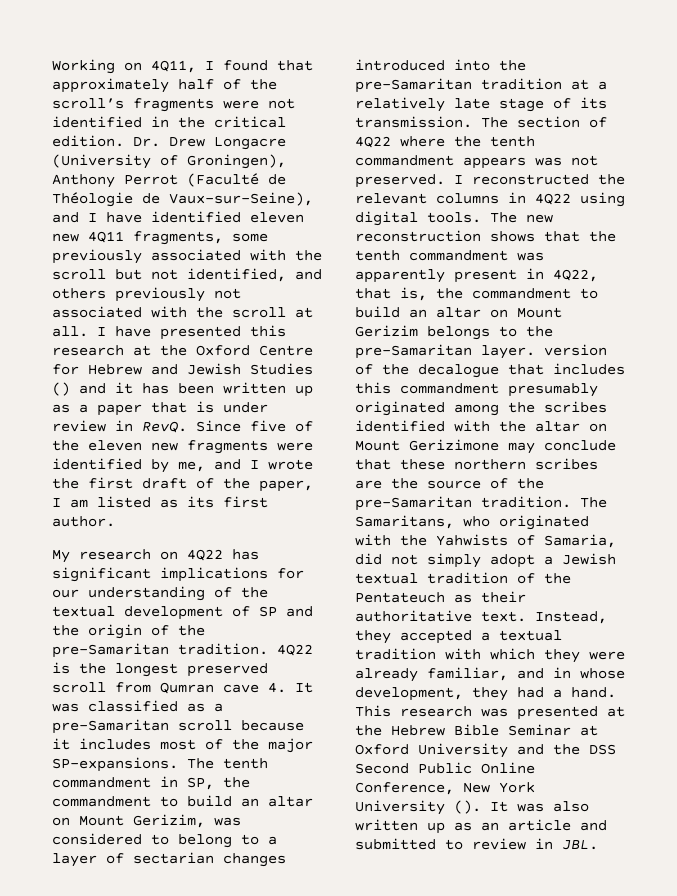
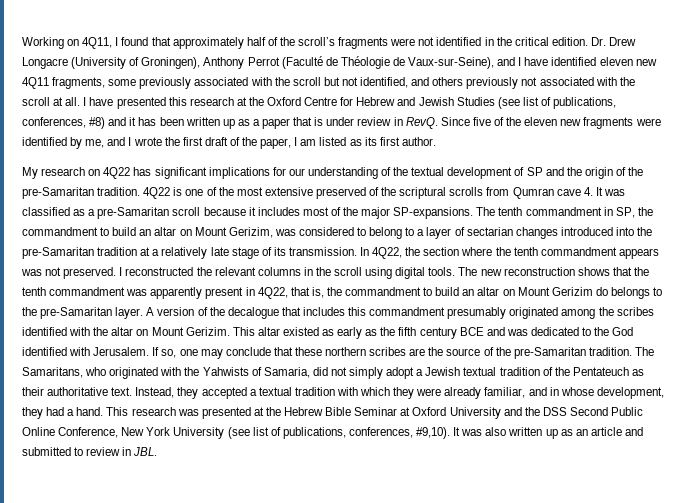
- I have presented this research at the Oxford Centre for Hebrew and Jewish Studies () and it has been written up as a paper that is under review in RevQ.
+ I have presented this research at the Oxford Centre for Hebrew and Jewish Studies (see list of publications, conferences, #8) and it has been written up as a paper that is under review in RevQ.
- 4Q22 is the longest preserved scroll from Qumran cave 4. It was classified as a pre-Samaritan scroll because it includes most of the major SP-expansions.
+ 4Q22 is one of the most extensive preserved of the scriptural scrolls from Qumran cave 4. It was classified as a pre-Samaritan scroll because it includes most of the major SP-expansions.
- The section of 4Q22 where the tenth commandment appears was not preserved.
+ In 4Q22, the section where the tenth commandment appears was not preserved.
- I reconstructed the relevant columns in 4Q22 using digital tools.
+ I reconstructed the relevant columns in the scroll using digital tools.
- The new reconstruction shows that the tenth commandment was apparently present in 4Q22, that is, the commandment to build an altar on Mount Gerizim belongs to the pre-Samaritan layer. version of the decalogue that includes this commandment presumably originated among the scribes identified with the altar on Mount Gerizimone may conclude that these northern scribes are the source of the pre-Samaritan tradition.
+ The new reconstruction shows that the tenth commandment was apparently present in 4Q22, that is, the commandment to build an altar on Mount Gerizim do belongs to the pre-Samaritan layer. A version of the decalogue that includes this commandment presumably originated among the scribes identified with the altar on Mount Gerizim. This altar existed as early as the fifth century BCE and was dedicated to the God identified with Jerusalem. If so, one may conclude that these northern scribes are the source of the pre-Samaritan tradition.
- This research was presented at the Hebrew Bible Seminar at Oxford University and the DSS Second Public Online Conference, New York University ().
+ This research was presented at the Hebrew Bible Seminar at Oxford University and the DSS Second Public Online Conference, New York University (see list of publications, conferences, #9,10).

